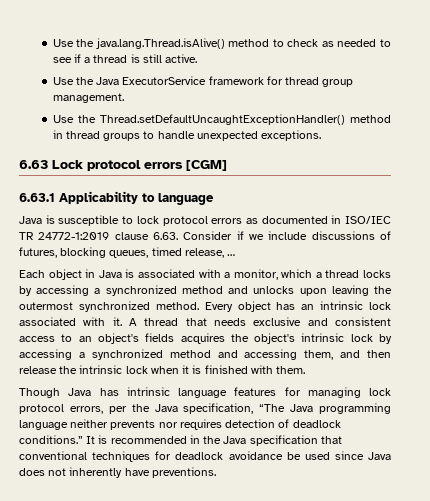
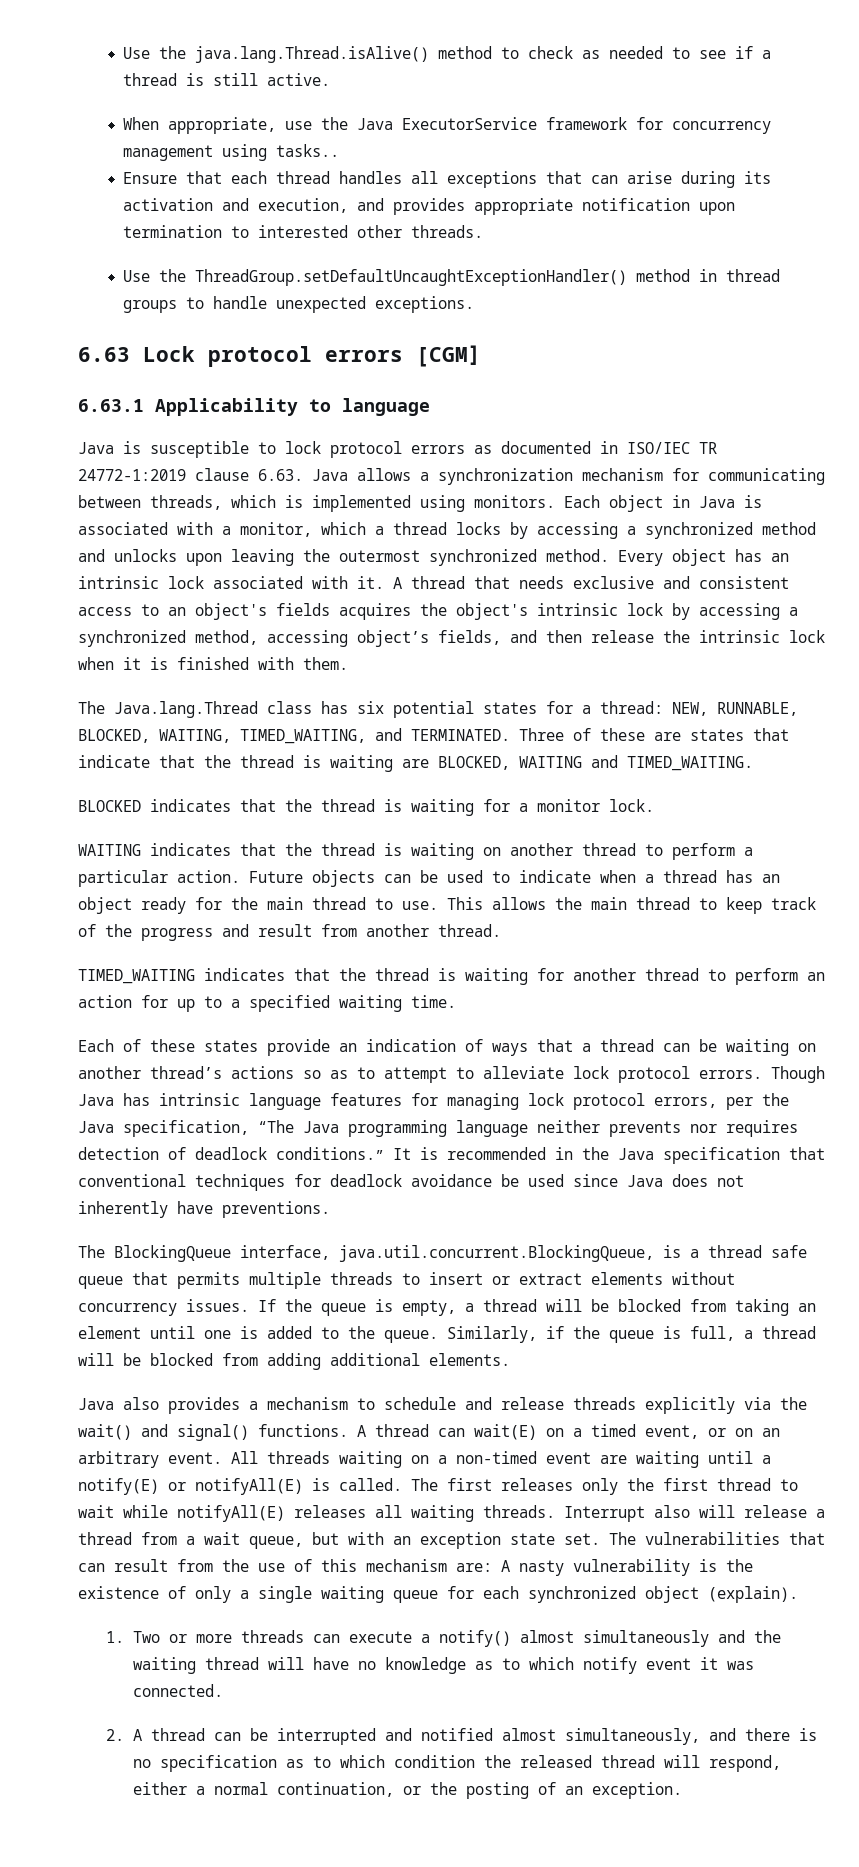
- Use the Java ExecutorService framework for thread group management.
- Use the Thread.setDefaultUncaughtExceptionHandler() method in thread groups to handle unexpected exceptions.
+ When appropriate, use the Java ExecutorService framework for concurrency management using tasks..
+ Ensure that each thread handles all exceptions that can arise during its activation and execution, and provides appropriate notification upon termination to interested other threads.
+ Use the ThreadGroup.setDefaultUncaughtExceptionHandler() method in thread groups to handle unexpected exceptions.
- Java is susceptible to lock protocol errors as documented in ISO/IEC TR 24772-1:2019 clause 6.63. Consider if we include discussions of futures, blocking queues, timed release, …
- Each object in Java is associated with a monitor, which a thread locks by accessing a synchronized method and unlocks upon leaving the outermost synchronized method.
+ Java is susceptible to lock protocol errors as documented in ISO/IEC TR 24772-1:2019 clause 6.63. Java allows a synchronization mechanism for communicating between threads, which is implemented using monitors. Each object in Java is associated with a monitor, which a thread locks by accessing a synchronized method and unlocks upon leaving the outermost synchronized method.
- A thread that needs exclusive and consistent access to an object's fields acquires the object's intrinsic lock by accessing a synchronized method and accessing them, and then release the intrinsic lock when it is finished with them.
+ A thread that needs exclusive and consistent access to an object's fields acquires the object's intrinsic lock by accessing a synchronized method, accessing object’s fields, and then release the intrinsic lock when it is finished with them.
+ The Java.lang.Thread class has six potential states for a thread: NEW, RUNNABLE, BLOCKED, WAITING, TIMED_WAITING, and TERMINATED. Three of these are states that indicate that the thread is waiting are BLOCKED, WAITING and TIMED_WAITING.
+ BLOCKED indicates that the thread is waiting for a monitor lock.
+ WAITING indicates that the thread is waiting on another thread to perform a particular action. Future objects can be used to indicate when a thread has an object ready for the main thread to use. This allows the main thread to keep track of the progress and result from another thread.
+ TIMED_WAITING indicates that the thread is waiting for another thread to perform an action for up to a specified waiting time.
+ Each of these states provide an indication of ways that a thread can be waiting on another thread’s actions so as to attempt to alleviate lock protocol errors.
+ The BlockingQueue interface, java.util.concurrent.BlockingQueue, is a thread safe queue that permits multiple threads to insert or extract elements without concurrency issues. If the queue is empty, a thread will be blocked from taking an element until one is added to the queue. Similarly, if the queue is full, a thread will be blocked from adding additional elements.
+ Java also provides a mechanism to schedule and release threads explicitly via the wait() and signal() functions. A thread can wait(E) on a timed event, or on an arbitrary event. All threads waiting on a non-timed event are waiting until a notify(E) or notifyAll(E) is called. The first releases only the first thread to wait while notifyAll(E) releases all waiting threads. Interrupt also will release a thread from a wait queue, but with an exception state set. The vulnerabilities that can result from the use of this mechanism are: A nasty vulnerability is the existence of only a single waiting queue for each synchronized object (explain).
+ 1. Two or more threads can execute a notify() almost simultaneously and the waiting thread will have no knowledge as to which notify event it was connected.
+ 2. A thread can be interrupted and notified almost simultaneously, and there is no specification as to which condition the released thread will respond, either a normal continuation, or the posting of an exception.

